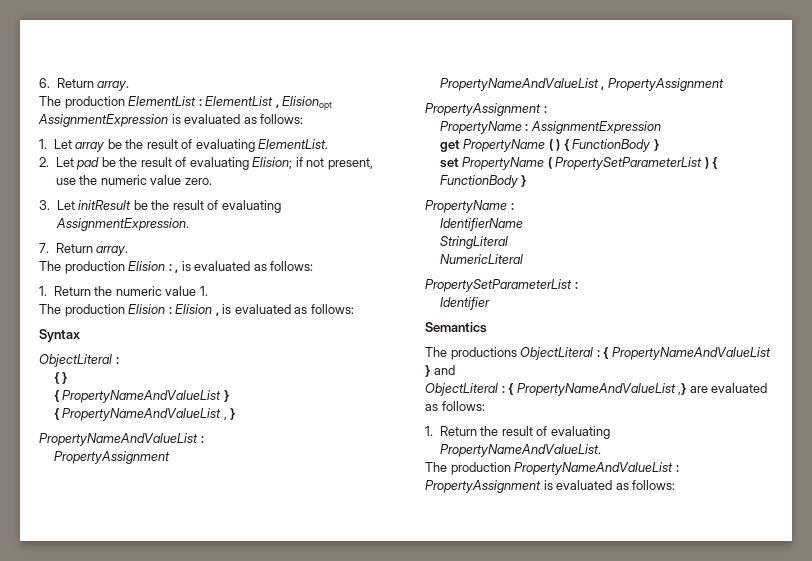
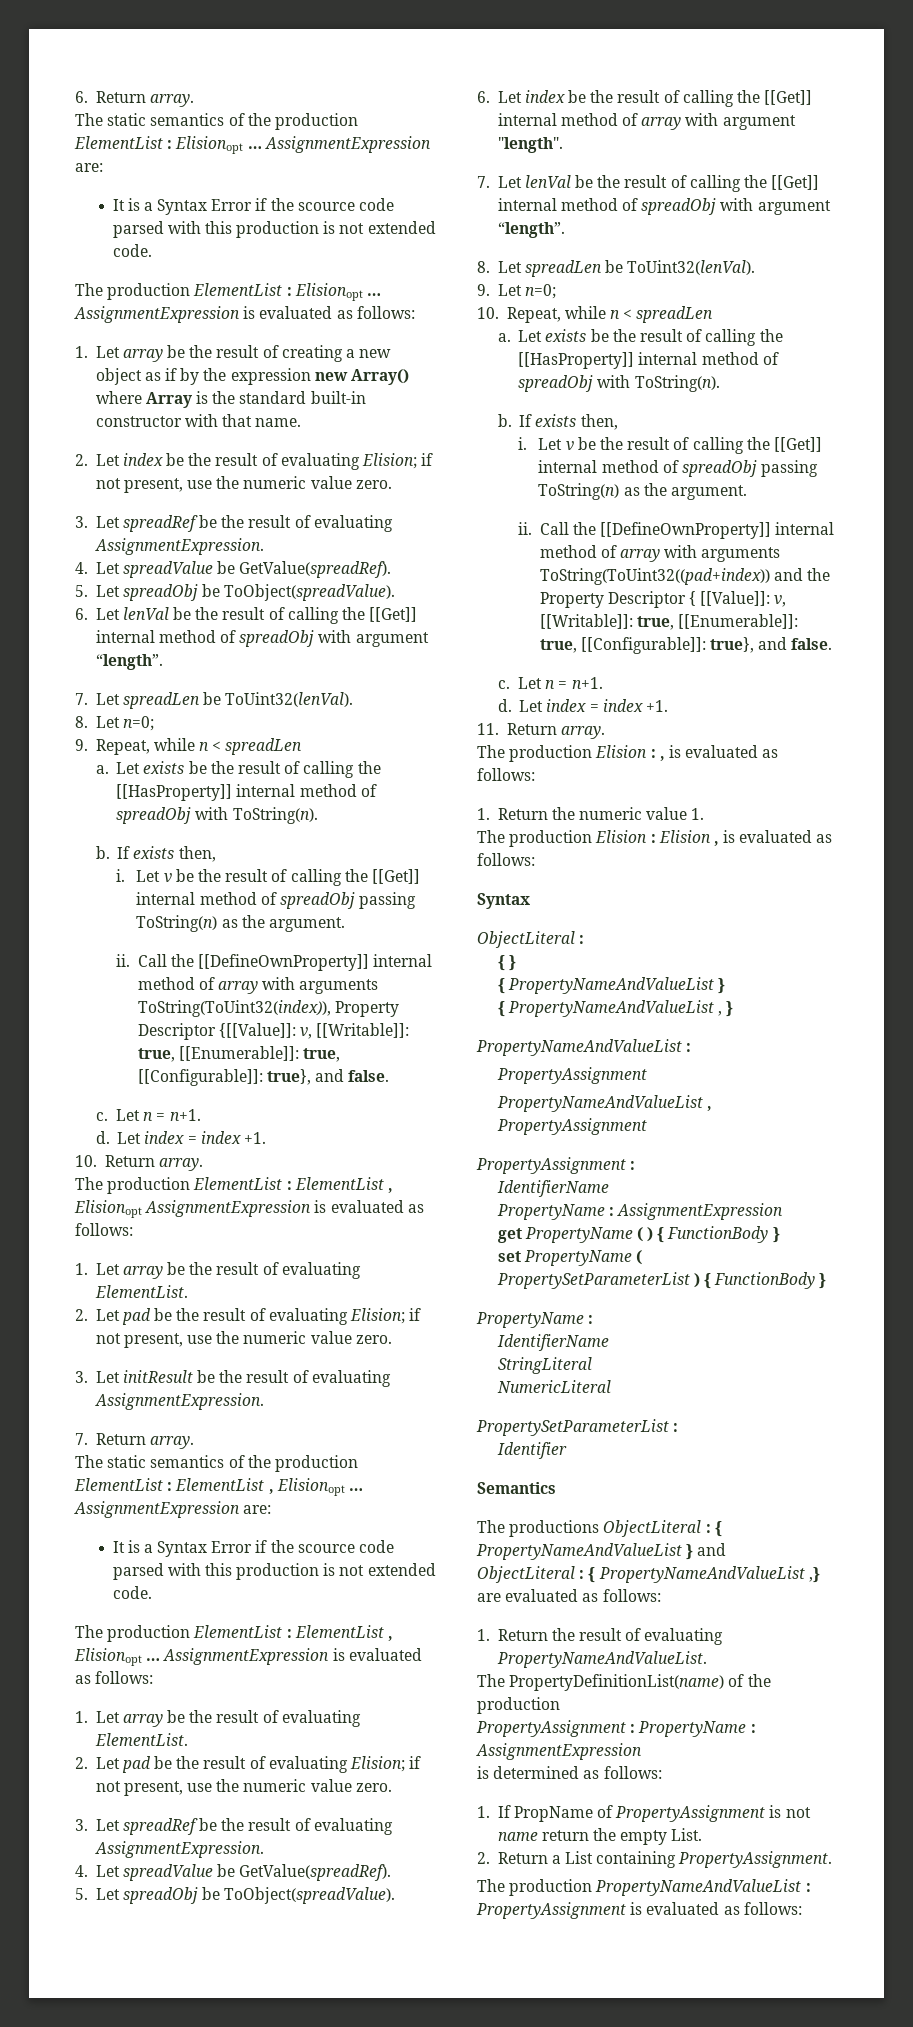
+ The static semantics of the production ElementList : Elisionopt … AssignmentExpression are:
+ It is a Syntax Error if the scource code parsed with this production is not extended code.
+ The production ElementList : Elisionopt … AssignmentExpression is evaluated as follows:
+ 1. Let array be the result of creating a new object as if by the expression new Array() where Array is the standard built-in constructor with that name.
+ 2. Let index be the result of evaluating Elision; if not present, use the numeric value zero.
+ 3. Let spreadRef be the result of evaluating AssignmentExpression.
+ 4. Let spreadValue be GetValue(spreadRef).
+ 5. Let spreadObj be ToObject(spreadValue).
+ 6. Let lenVal be the result of calling the [[Get]] internal method of spreadObj with argument “length”.
+ 7. Let spreadLen be ToUint32(lenVal).
+ 8. Let n=0;
+ 9. Repeat, while n < spreadLen
+ a. Let exists be the result of calling the [[HasProperty]] internal method of spreadObj with ToString(n).
+ b. If exists then,
+ i. Let v be the result of calling the [[Get]] internal method of spreadObj passing ToString(n) as the argument.
+ ii. Call the [[DefineOwnProperty]] internal method of array with arguments ToString(ToUint32(index)), Property Descriptor {[[Value]]: v, [[Writable]]: true, [[Enumerable]]: true, [[Configurable]]: true}, and false.
+ c. Let n = n+1.
+ d. Let index = index +1.
+ 10. Return array.
+ The static semantics of the production ElementList : ElementList , Elisionopt … AssignmentExpression are:
+ It is a Syntax Error if the scource code parsed with this production is not extended code.
+ The production ElementList : ElementList , Elisionopt … AssignmentExpression is evaluated as follows:
+ 1. Let array be the result of evaluating ElementList.
+ 2. Let pad be the result of evaluating Elision; if not present, use the numeric value zero.
+ 3. Let spreadRef be the result of evaluating AssignmentExpression.
+ 4. Let spreadValue be GetValue(spreadRef).
+ 5. Let spreadObj be ToObject(spreadValue).
+ 6. Let index be the result of calling the [[Get]] internal method of array with argument "length".
+ 7. Let lenVal be the result of calling the [[Get]] internal method of spreadObj with argument “length”.
+ 8. Let spreadLen be ToUint32(lenVal).
+ 9. Let n=0;
+ 10. Repeat, while n < spreadLen
+ a. Let exists be the result of calling the [[HasProperty]] internal method of spreadObj with ToString(n).
+ b. If exists then,
+ i. Let v be the result of calling the [[Get]] internal method of spreadObj passing ToString(n) as the argument.
+ ii. Call the [[DefineOwnProperty]] internal method of array with arguments ToString(ToUint32((pad+index)) and the Property Descriptor { [[Value]]: v, [[Writable]]: true, [[Enumerable]]: true, [[Configurable]]: true}, and false.
+ c. Let n = n+1.
+ d. Let index = index +1.
+ 11. Return array.
  PropertyNameAndValueList , PropertyAssignment
  PropertyAssignment :
+ IdentifierName
+ The PropertyDefinitionList(name) of the production
+ PropertyAssignment : PropertyName : AssignmentExpression
+ is determined as follows:
+ 1. If PropName of PropertyAssignment is not name return the empty List.
+ 2. Return a List containing PropertyAssignment.

